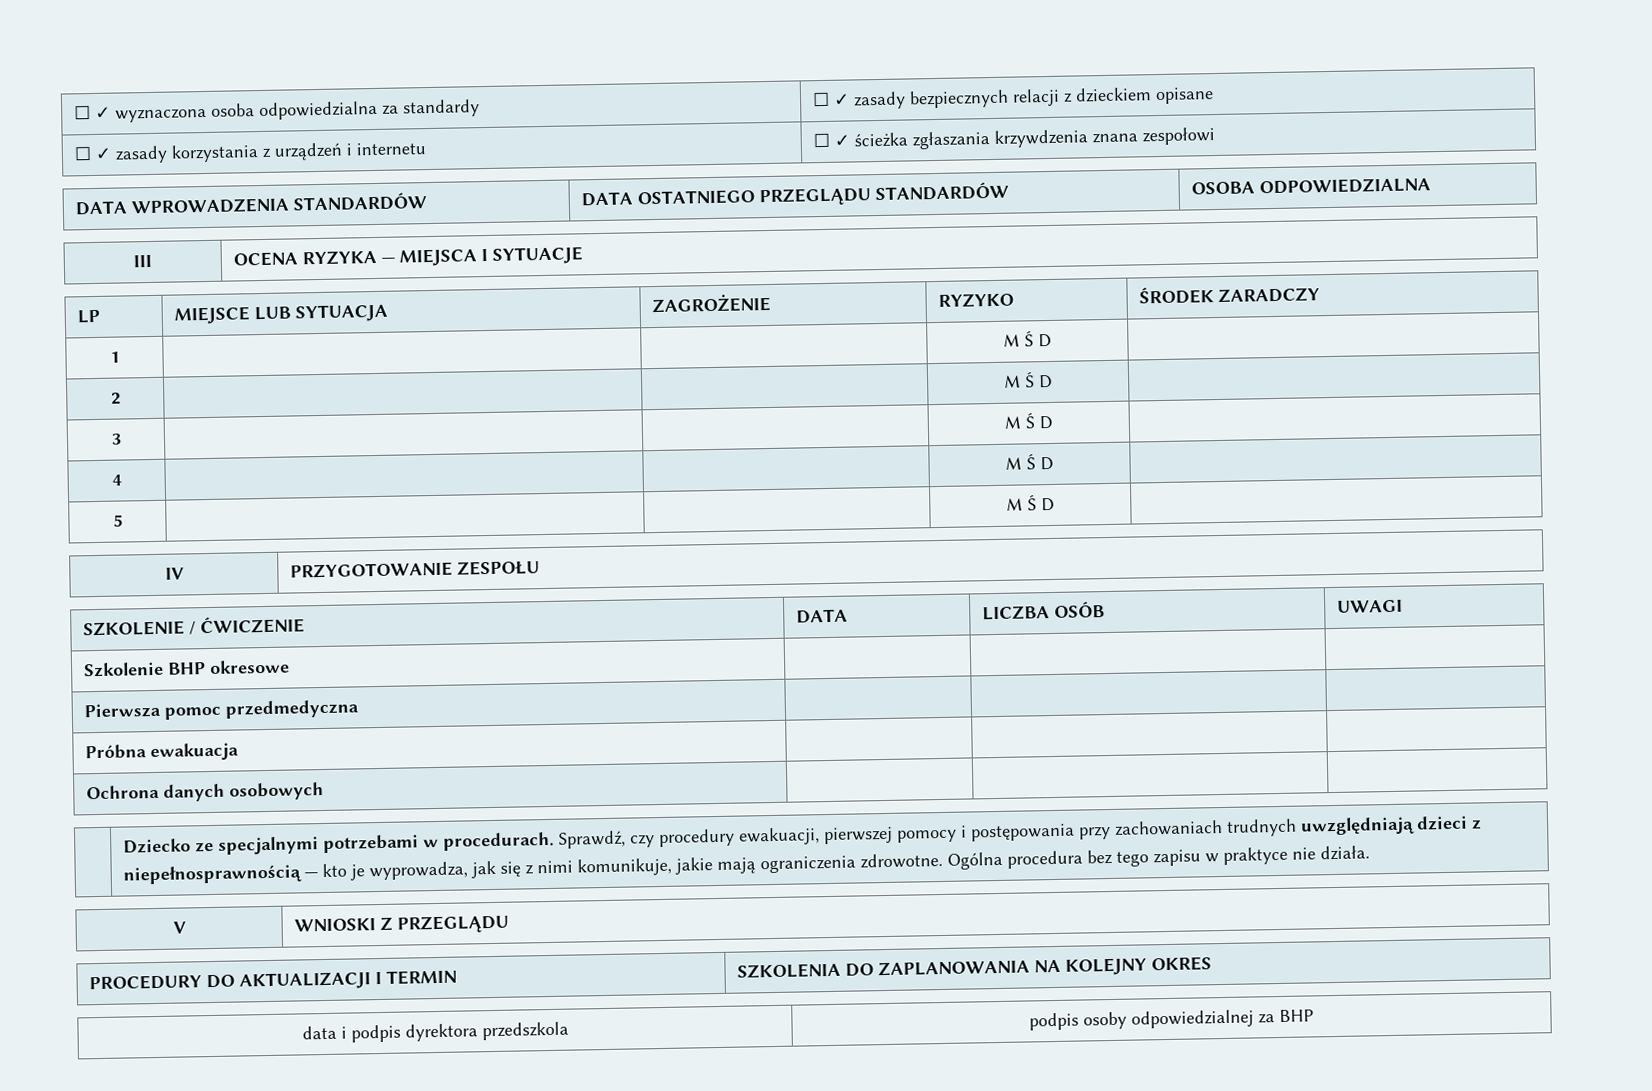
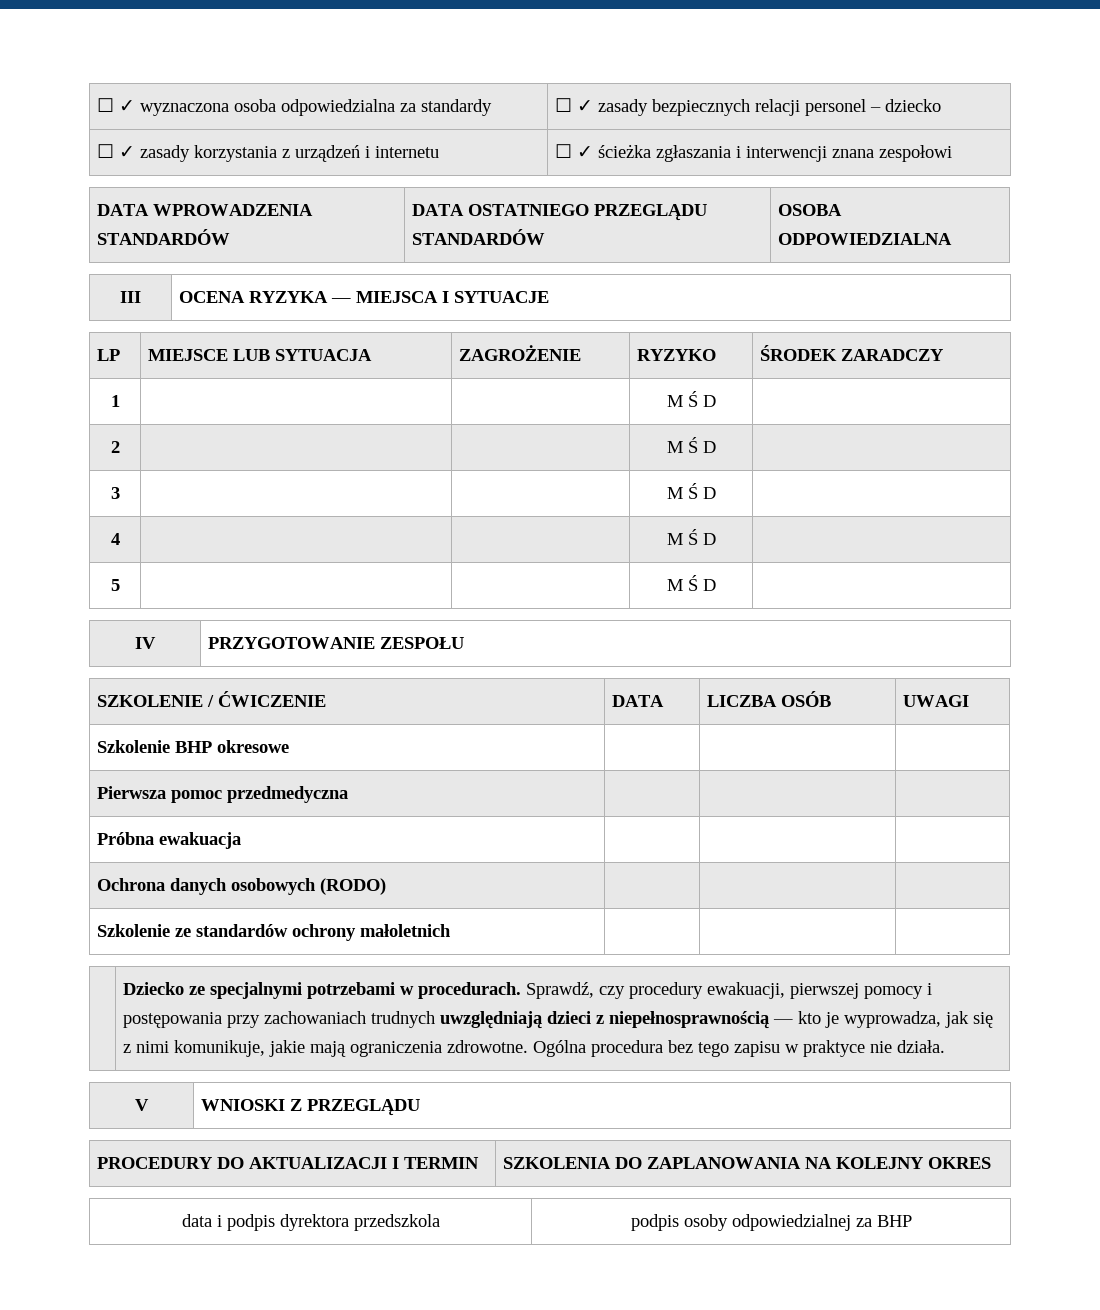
- ☐ ✓ wyznaczona osoba odpowiedzialna za standardy | ☐ ✓ zasady bezpiecznych relacji z dzieckiem opisane
+ ☐ ✓ wyznaczona osoba odpowiedzialna za standardy | ☐ ✓ zasady bezpiecznych relacji personel – dziecko
- ☐ ✓ zasady korzystania z urządzeń i internetu | ☐ ✓ ścieżka zgłaszania krzywdzenia znana zespołowi
+ ☐ ✓ zasady korzystania z urządzeń i internetu | ☐ ✓ ścieżka zgłaszania i interwencji znana zespołowi
- Ochrona danych osobowych | | |
+ Ochrona danych osobowych (RODO) | | |
+ Szkolenie ze standardów ochrony małoletnich | | |

